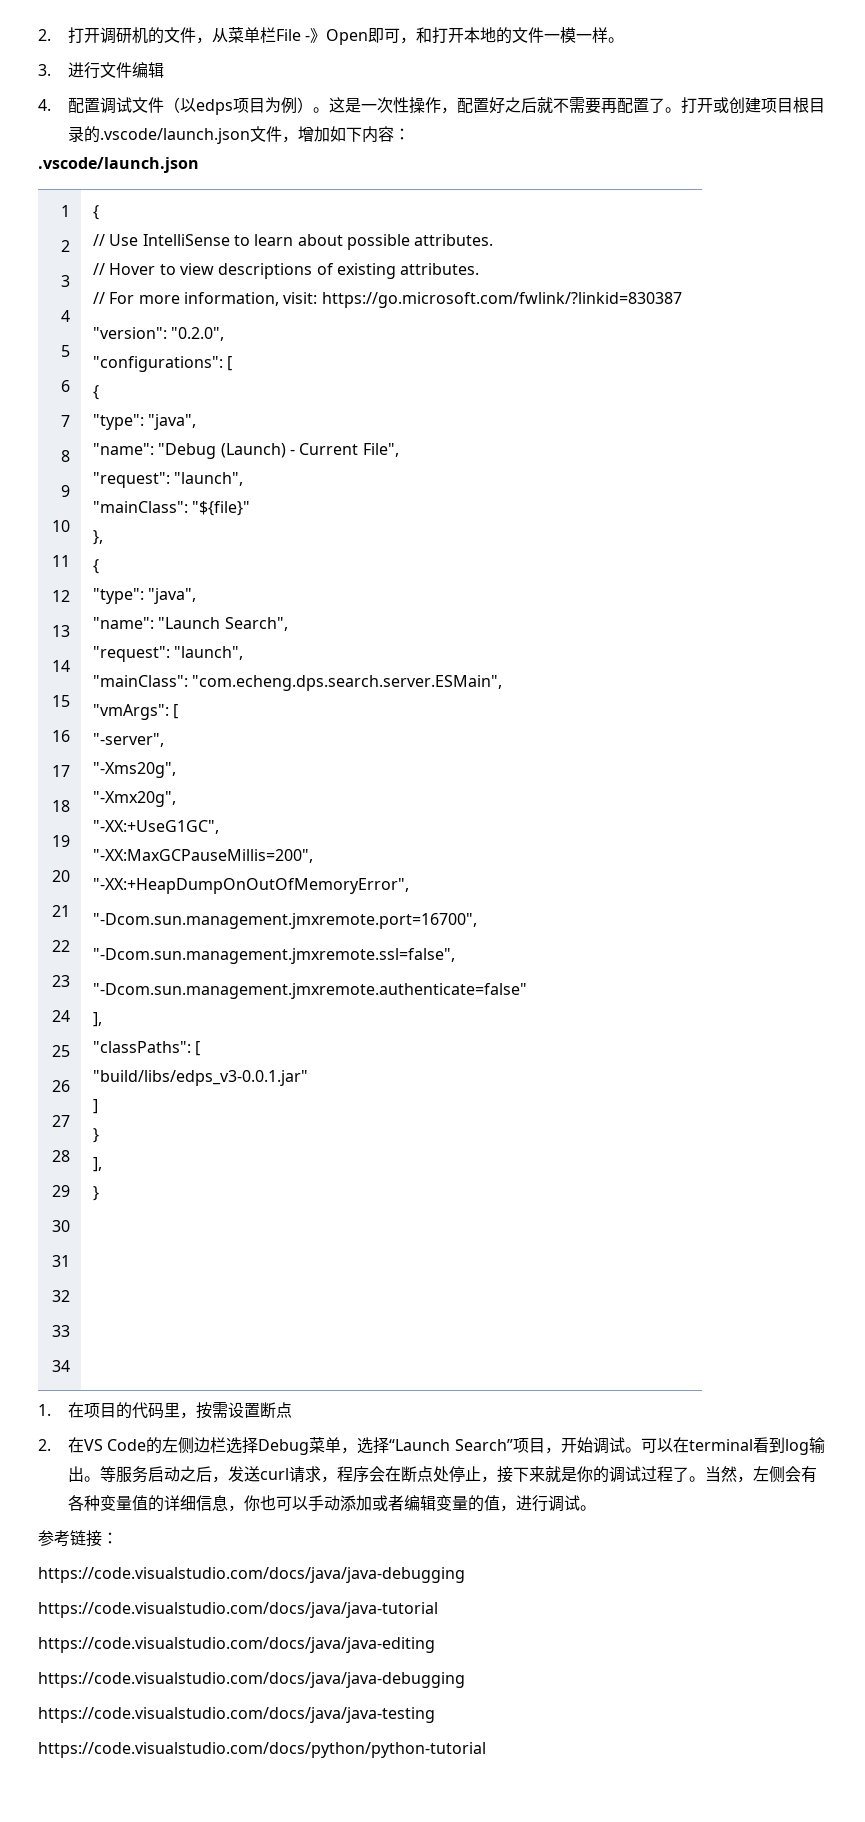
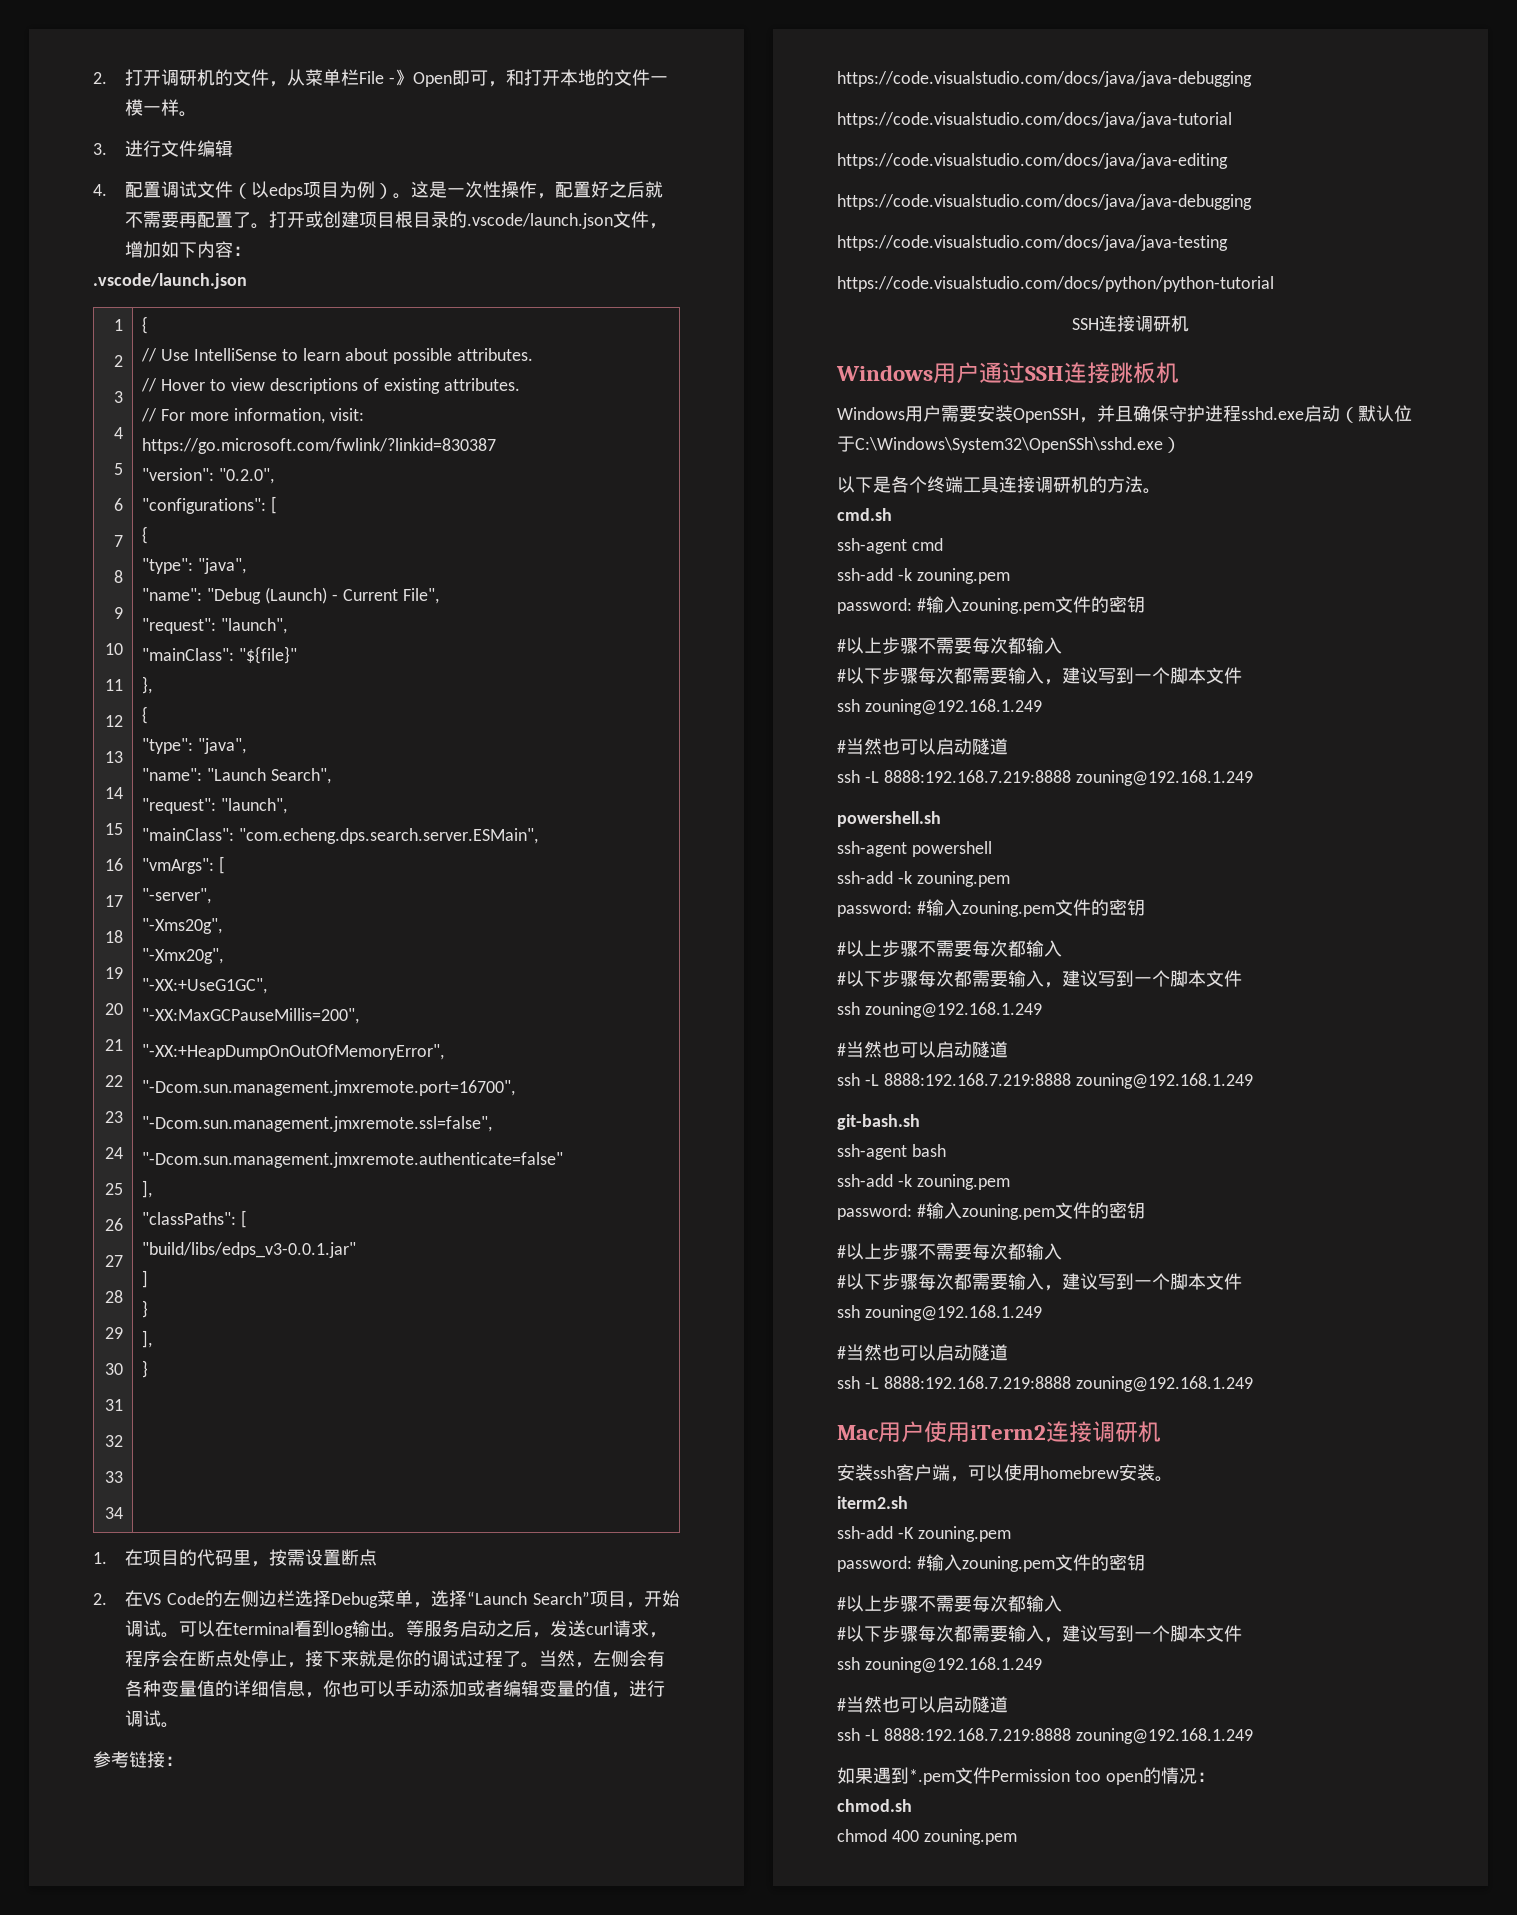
+ SSH连接调研机
+ Windows用户通过SSH连接跳板机
+ Windows用户需要安装OpenSSH，并且确保守护进程sshd.exe启动（默认位于C:\Windows\System32\OpenSSh\sshd.exe）
+ 以下是各个终端工具连接调研机的方法。
+ cmd.sh
+ ssh-agent cmd
+ ssh-add -k zouning.pem
+ password: #输入zouning.pem文件的密钥
+ #以上步骤不需要每次都输入
+ #以下步骤每次都需要输入，建议写到一个脚本文件
+ ssh zouning@192.168.1.249
+ #当然也可以启动隧道
+ ssh -L 8888:192.168.7.219:8888 zouning@192.168.1.249
+ powershell.sh
+ ssh-agent powershell
+ ssh-add -k zouning.pem
+ password: #输入zouning.pem文件的密钥
+ #以上步骤不需要每次都输入
+ #以下步骤每次都需要输入，建议写到一个脚本文件
+ ssh zouning@192.168.1.249
+ #当然也可以启动隧道
+ ssh -L 8888:192.168.7.219:8888 zouning@192.168.1.249
+ git-bash.sh
+ ssh-agent bash
+ ssh-add -k zouning.pem
+ password: #输入zouning.pem文件的密钥
+ #以上步骤不需要每次都输入
+ #以下步骤每次都需要输入，建议写到一个脚本文件
+ ssh zouning@192.168.1.249
+ #当然也可以启动隧道
+ ssh -L 8888:192.168.7.219:8888 zouning@192.168.1.249
+ Mac用户使用iTerm2连接调研机
+ 安装ssh客户端，可以使用homebrew安装。
+ iterm2.sh
+ ssh-add -K zouning.pem
+ password: #输入zouning.pem文件的密钥
+ #以上步骤不需要每次都输入
+ #以下步骤每次都需要输入，建议写到一个脚本文件
+ ssh zouning@192.168.1.249
+ #当然也可以启动隧道
+ ssh -L 8888:192.168.7.219:8888 zouning@192.168.1.249
+ 如果遇到*.pem文件Permission too open的情况：
+ chmod.sh
+ chmod 400 zouning.pem

